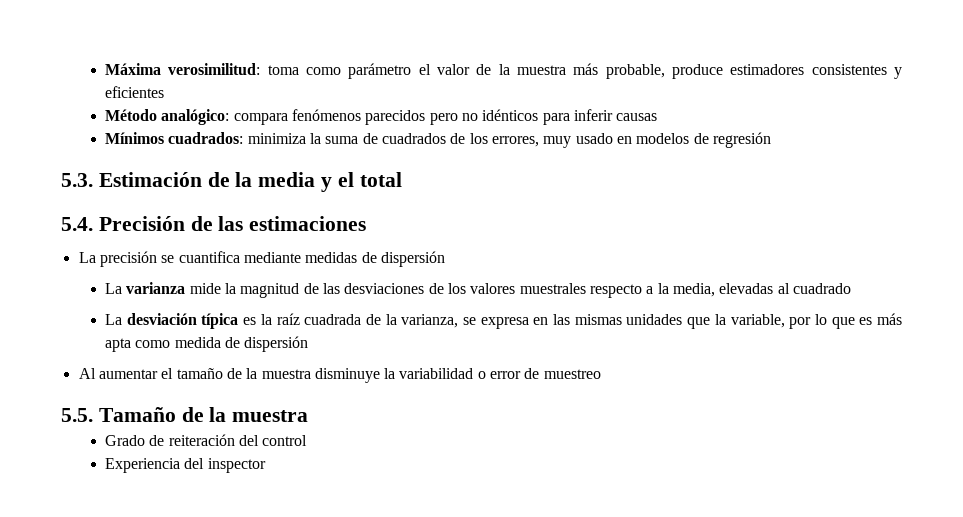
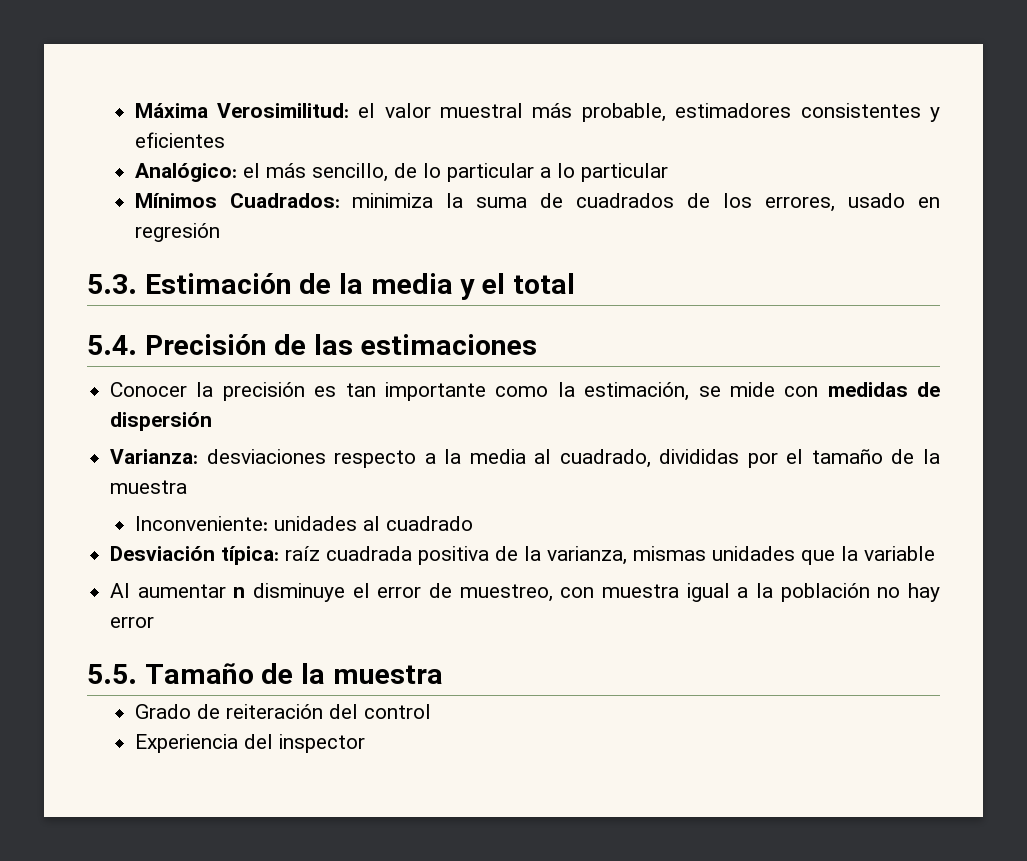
- Máxima verosimilitud: toma como parámetro el valor de la muestra más probable, produce estimadores consistentes y eficientes
+ Máxima Verosimilitud: el valor muestral más probable, estimadores consistentes y eficientes
- Método analógico: compara fenómenos parecidos pero no idénticos para inferir causas
+ Analógico: el más sencillo, de lo particular a lo particular
- Mínimos cuadrados: minimiza la suma de cuadrados de los errores, muy usado en modelos de regresión
+ Mínimos Cuadrados: minimiza la suma de cuadrados de los errores, usado en regresión
- La precisión se cuantifica mediante medidas de dispersión
- La varianza mide la magnitud de las desviaciones de los valores muestrales respecto a la media, elevadas al cuadrado
- La desviación típica es la raíz cuadrada de la varianza, se expresa en las mismas unidades que la variable, por lo que es más apta como medida de dispersión
- Al aumentar el tamaño de la muestra disminuye la variabilidad o error de muestreo
+ Conocer la precisión es tan importante como la estimación, se mide con medidas de dispersión
+ Varianza: desviaciones respecto a la media al cuadrado, divididas por el tamaño de la muestra
+ Inconveniente: unidades al cuadrado
+ Desviación típica: raíz cuadrada positiva de la varianza, mismas unidades que la variable
+ Al aumentar n disminuye el error de muestreo, con muestra igual a la población no hay error

